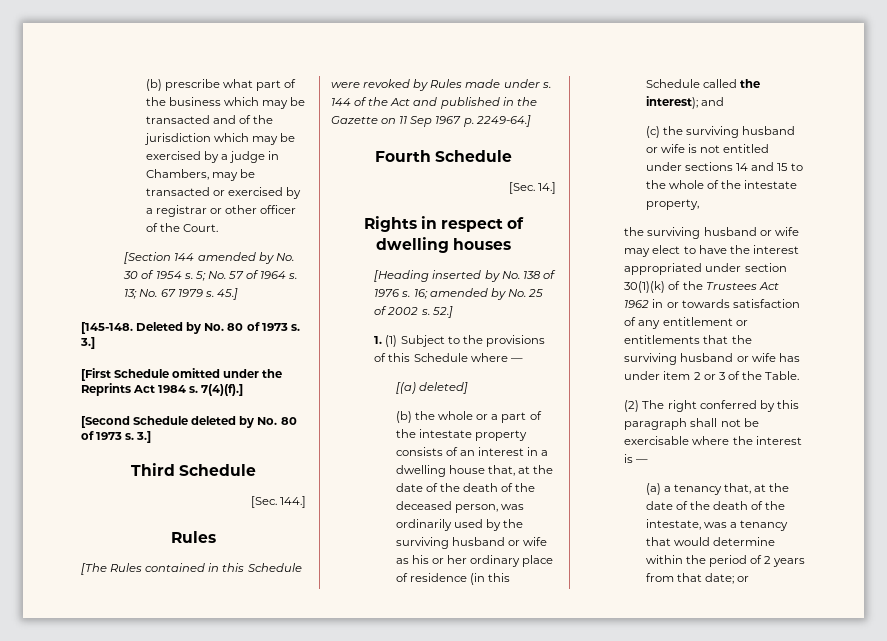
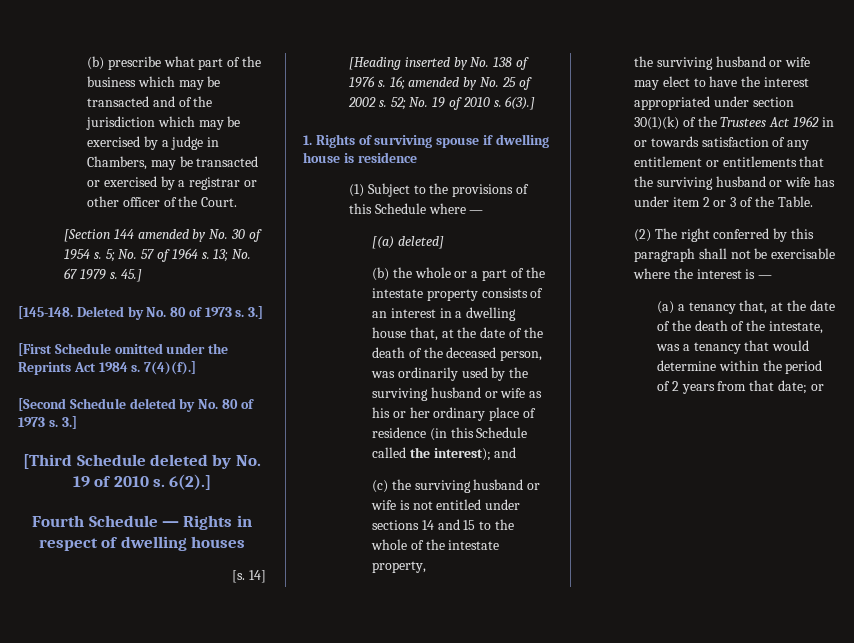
- Third Schedule
- [Sec. 144.]
- Rules
- [The Rules contained in this Schedule were revoked by Rules made under s. 144 of the Act and published in the Gazette on 11 Sep 1967 p. 2249-64.]
+ [Third Schedule deleted by No. 19 of 2010 s. 6(2).]
- Fourth Schedule
- [Sec. 14.]
- Rights in respect of dwelling houses
+ Fourth Schedule — Rights in respect of dwelling houses
+ [s. 14]
- 52.]
- 1. (1) Subject to the provisions of this Schedule where —
+ 52; No. 19 of 2010 s. 6(3).]
+ 1. Rights of surviving spouse if dwelling house is residence
+ (1) Subject to the provisions of this Schedule where —

